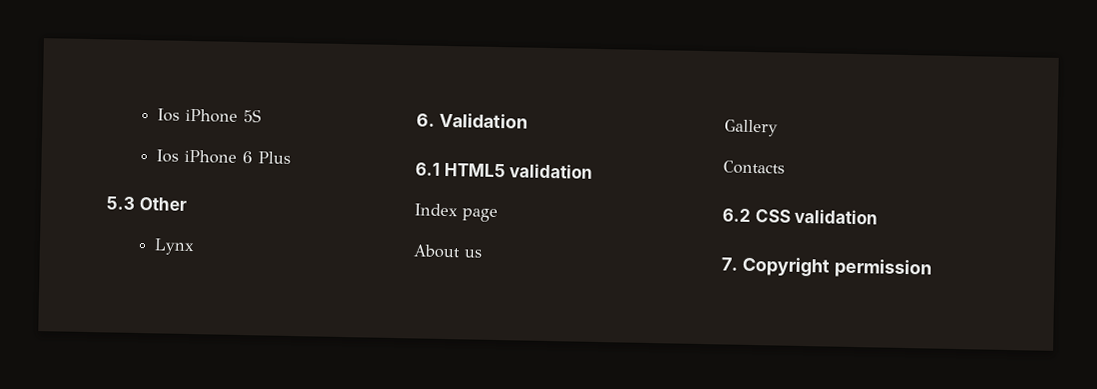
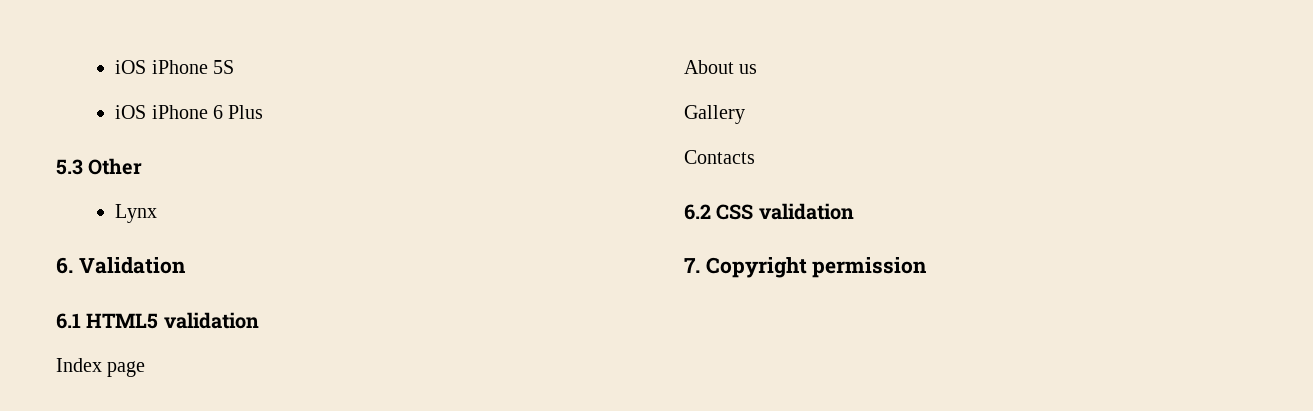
- Ios iPhone 5S
+ iOS iPhone 5S
- Ios iPhone 6 Plus
+ iOS iPhone 6 Plus

